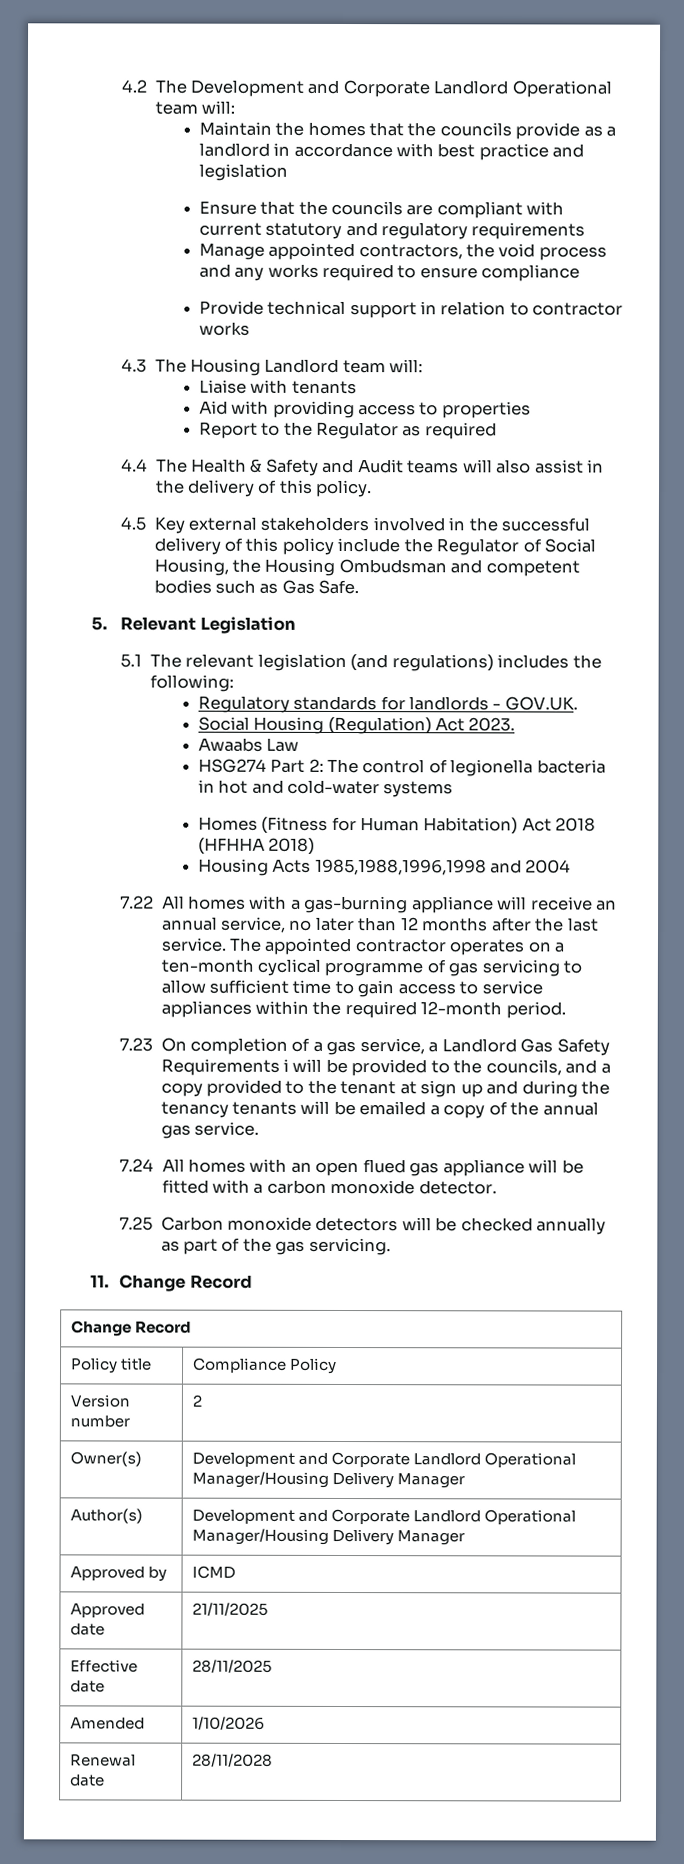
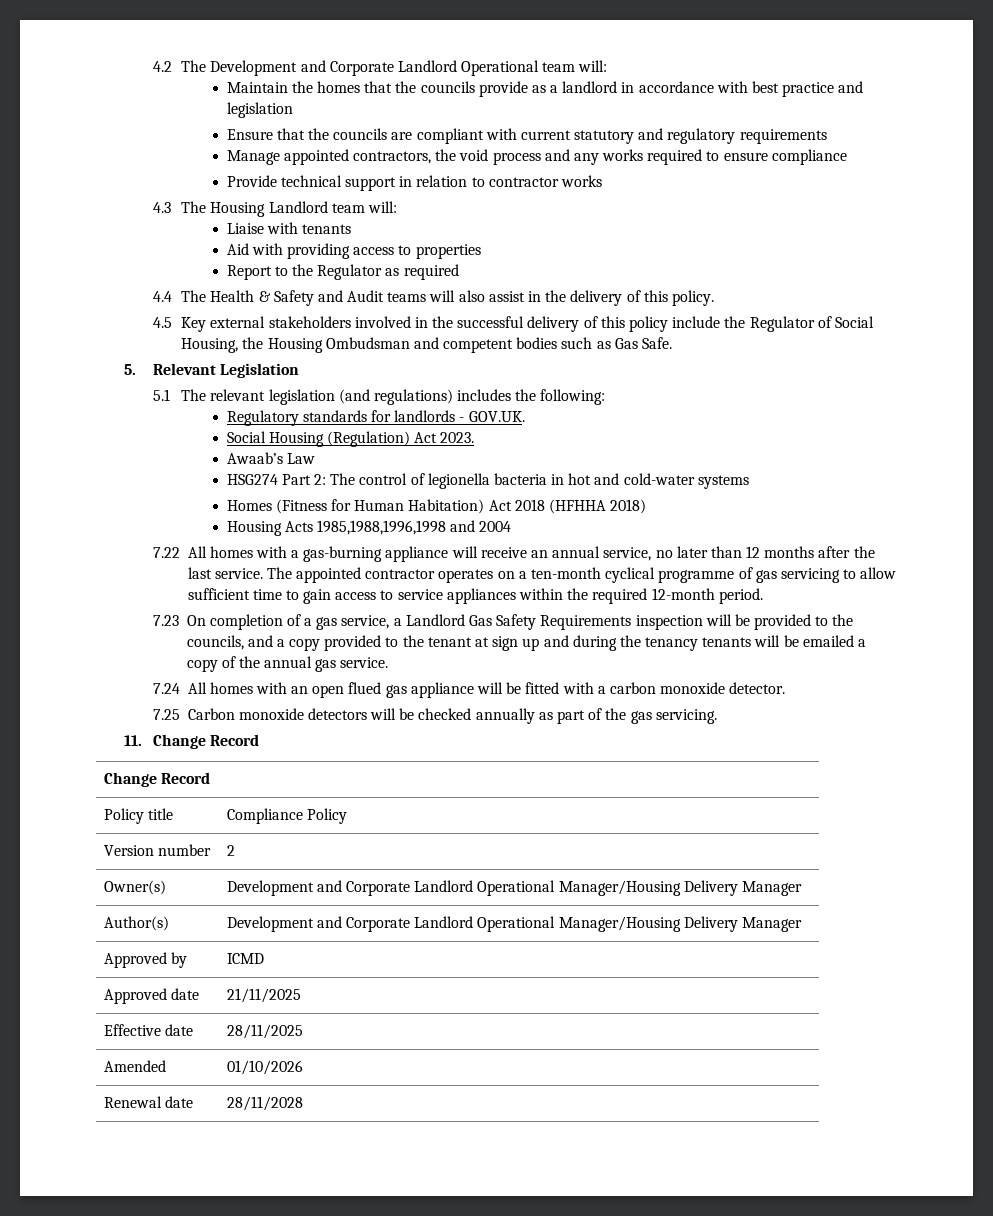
- Awaabs Law
+ Awaab’s Law
- 7.23 On completion of a gas service, a Landlord Gas Safety Requirements i will be provided to the councils, and a copy provided to the tenant at sign up and during the tenancy tenants will be emailed a copy of the annual gas service.
+ 7.23 On completion of a gas service, a Landlord Gas Safety Requirements inspection will be provided to the councils, and a copy provided to the tenant at sign up and during the tenancy tenants will be emailed a copy of the annual gas service.
- Amended | 1/10/2026
+ Amended | 01/10/2026

